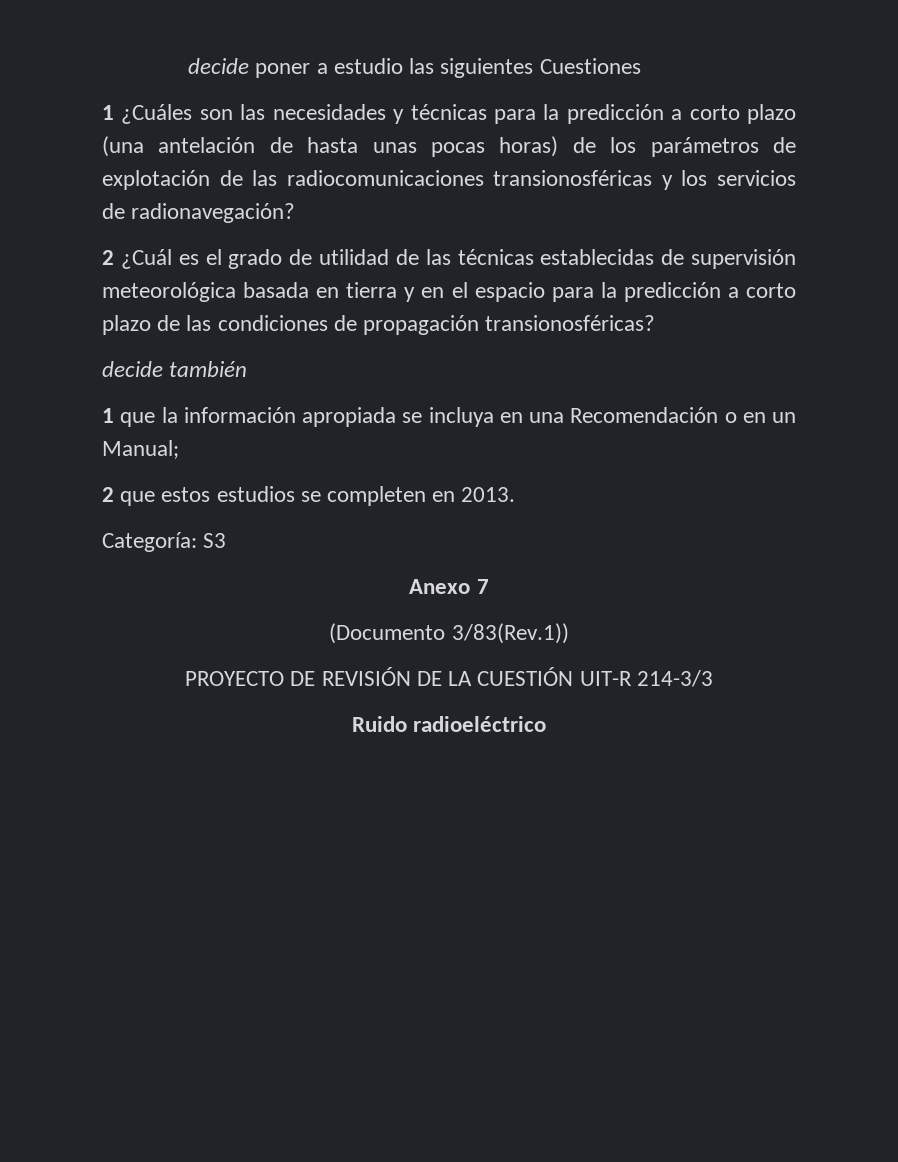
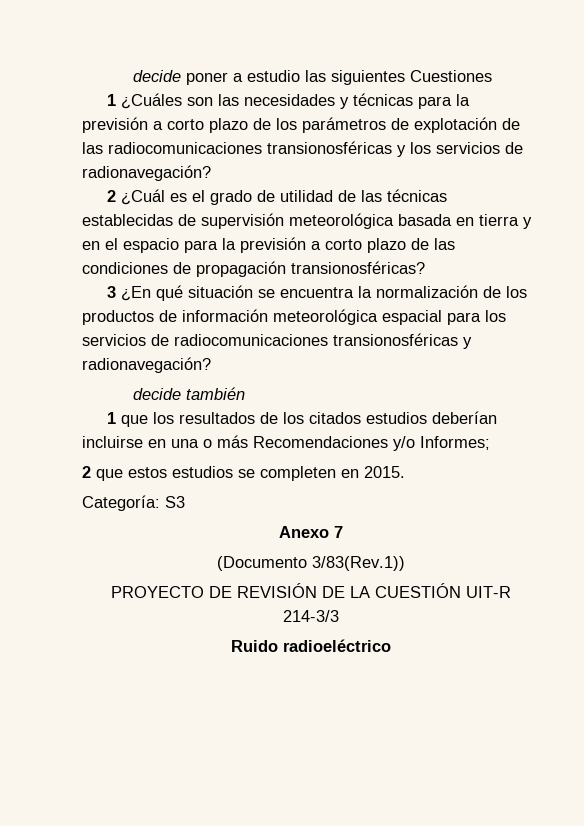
- 1 ¿Cuáles son las necesidades y técnicas para la predicción a corto plazo (una antelación de hasta unas pocas horas) de los parámetros de explotación de las radiocomunicaciones transionosféricas y los servicios de radionavegación?
+ 1 ¿Cuáles son las necesidades y técnicas para la previsión a corto plazo de los parámetros de explotación de las radiocomunicaciones transionosféricas y los servicios de radionavegación?
- 2 ¿Cuál es el grado de utilidad de las técnicas establecidas de supervisión meteorológica basada en tierra y en el espacio para la predicción a corto plazo de las condiciones de propagación transionosféricas?
+ 2 ¿Cuál es el grado de utilidad de las técnicas establecidas de supervisión meteorológica basada en tierra y en el espacio para la previsión a corto plazo de las condiciones de propagación transionosféricas?
+ 3 ¿En qué situación se encuentra la normalización de los productos de información meteorológica espacial para los servicios de radiocomunicaciones transionosféricas y radionavegación?
  decide también
- 1 que la información apropiada se incluya en una Recomendación o en un Manual;
+ 1 que los resultados de los citados estudios deberían incluirse en una o más Recomendaciones y/o Informes;
- 2 que estos estudios se completen en 2013.
+ 2 que estos estudios se completen en 2015.

